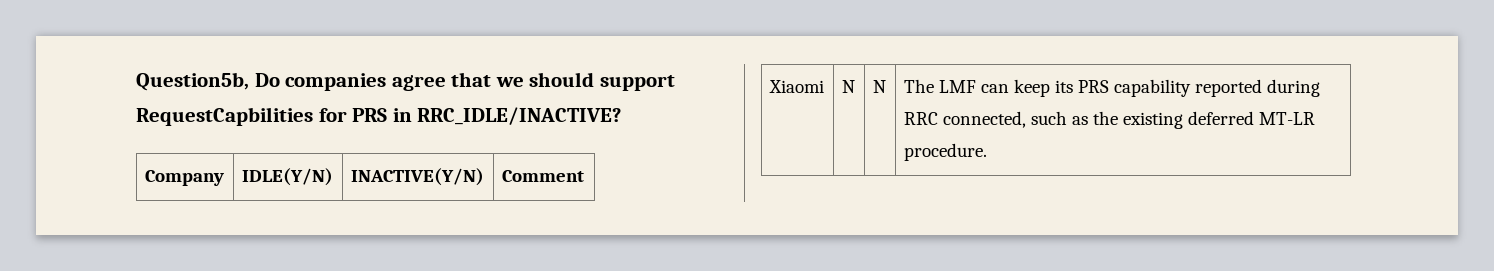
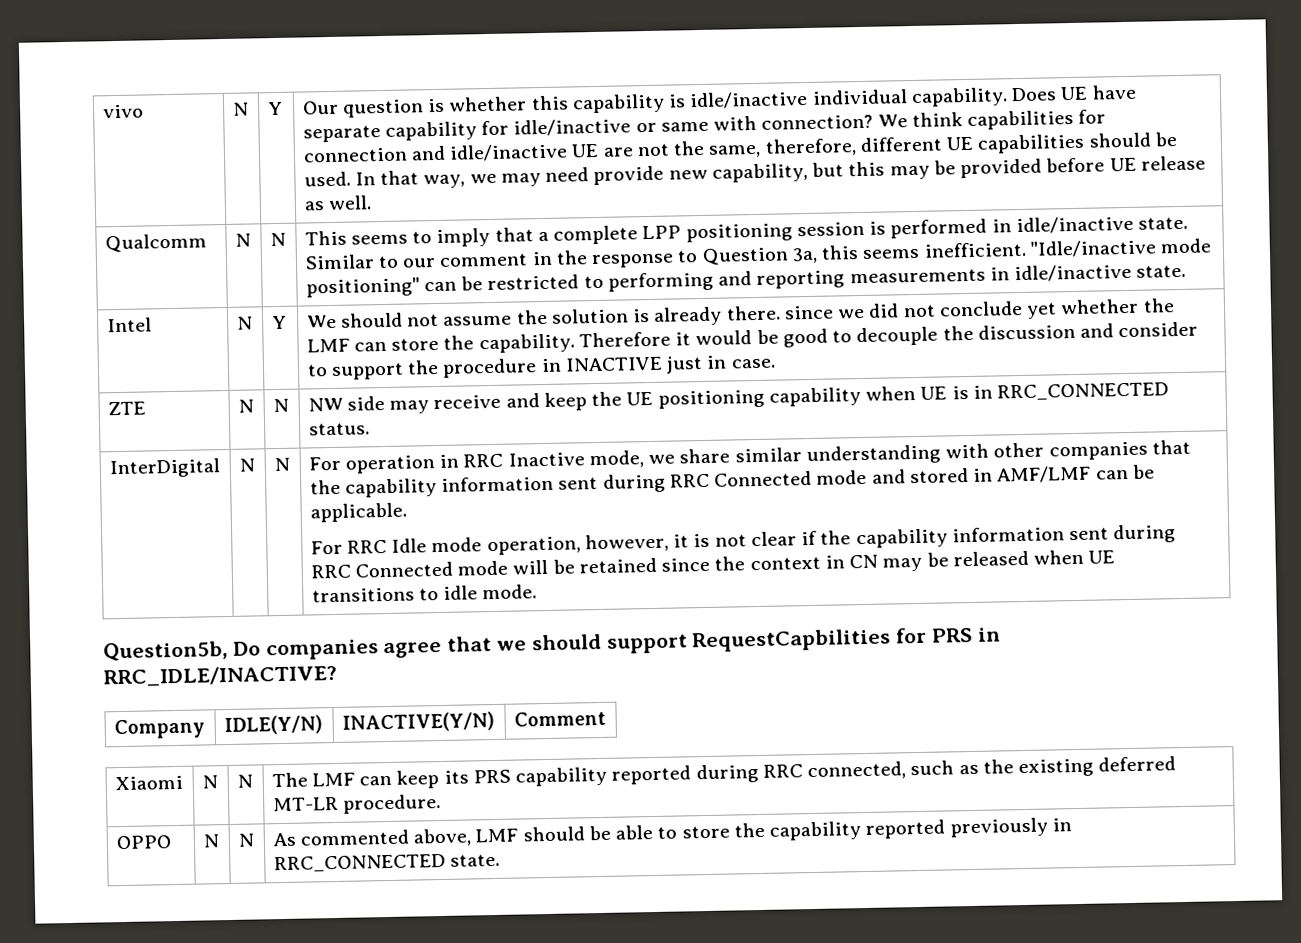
+ vivo | N | Y | Our question is whether this capability is idle/inactive individual capability. Does UE have separate capability for idle/inactive or same with connection? We think capabilities for connection and idle/inactive UE are not the same, therefore, different UE capabilities should be used. In that way, we may need provide new capability, but this may be provided before UE release as well.
+ Qualcomm | N | N | This seems to imply that a complete LPP positioning session is performed in idle/inactive state. Similar to our comment in the response to Question 3a, this seems inefficient. "Idle/inactive mode positioning" can be restricted to performing and reporting measurements in idle/inactive state.
+ Intel | N | Y | We should not assume the solution is already there. since we did not conclude yet whether the LMF can store the capability. Therefore it would be good to decouple the discussion and consider to support the procedure in INACTIVE just in case.
+ ZTE | N | N | NW side may receive and keep the UE positioning capability when UE is in RRC_CONNECTED status.
+ InterDigital | N | N | For operation in RRC Inactive mode, we share similar understanding with other companies that the capability information sent during RRC Connected mode and stored in AMF/LMF can be applicable.
+ For RRC Idle mode operation, however, it is not clear if the capability information sent during RRC Connected mode will be retained since the context in CN may be released when UE transitions to idle mode.
+ OPPO | N | N | As commented above, LMF should be able to store the capability reported previously in RRC_CONNECTED state.

